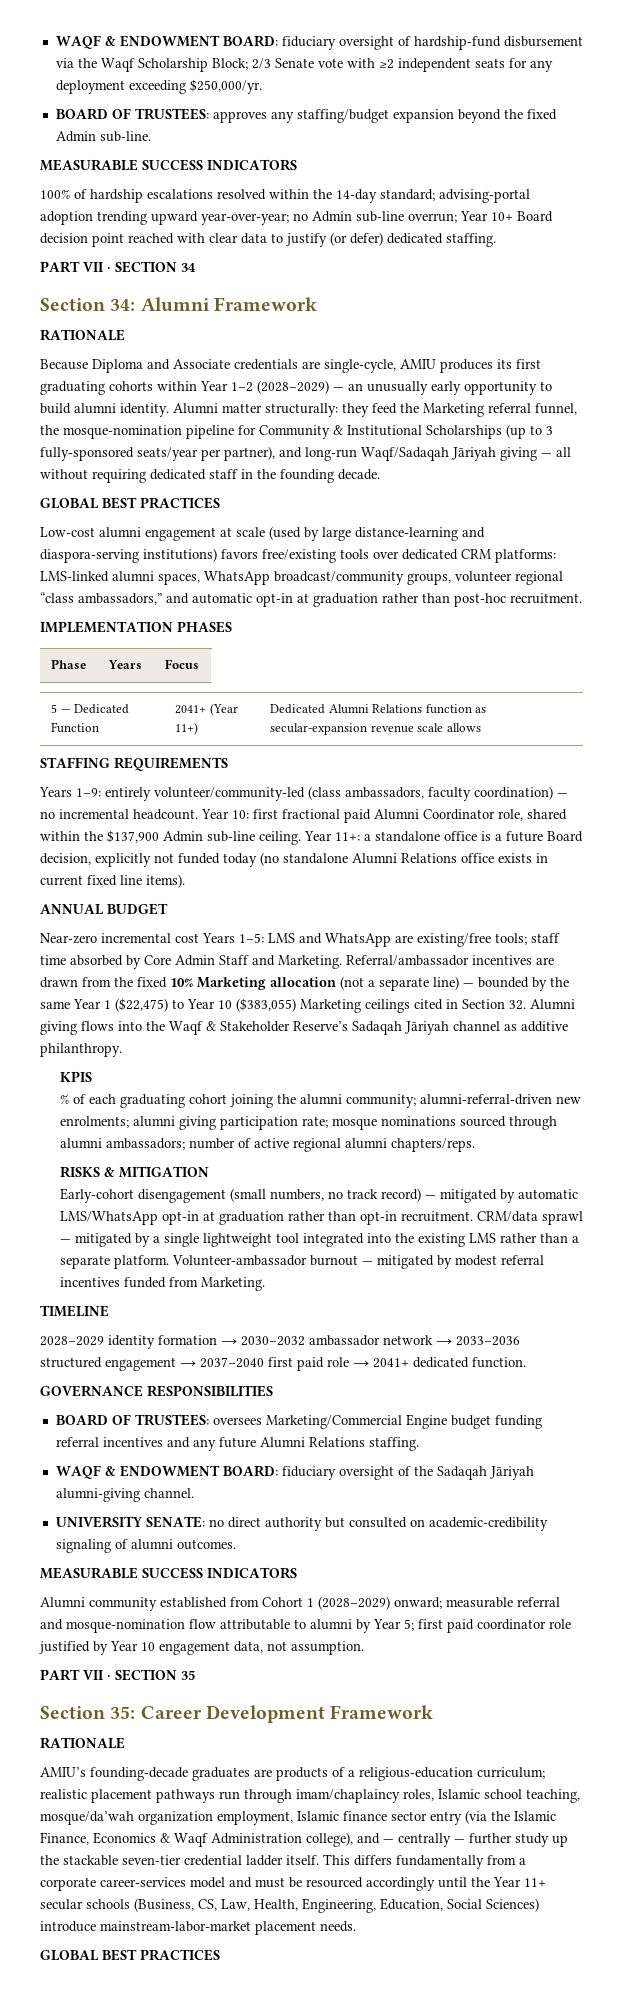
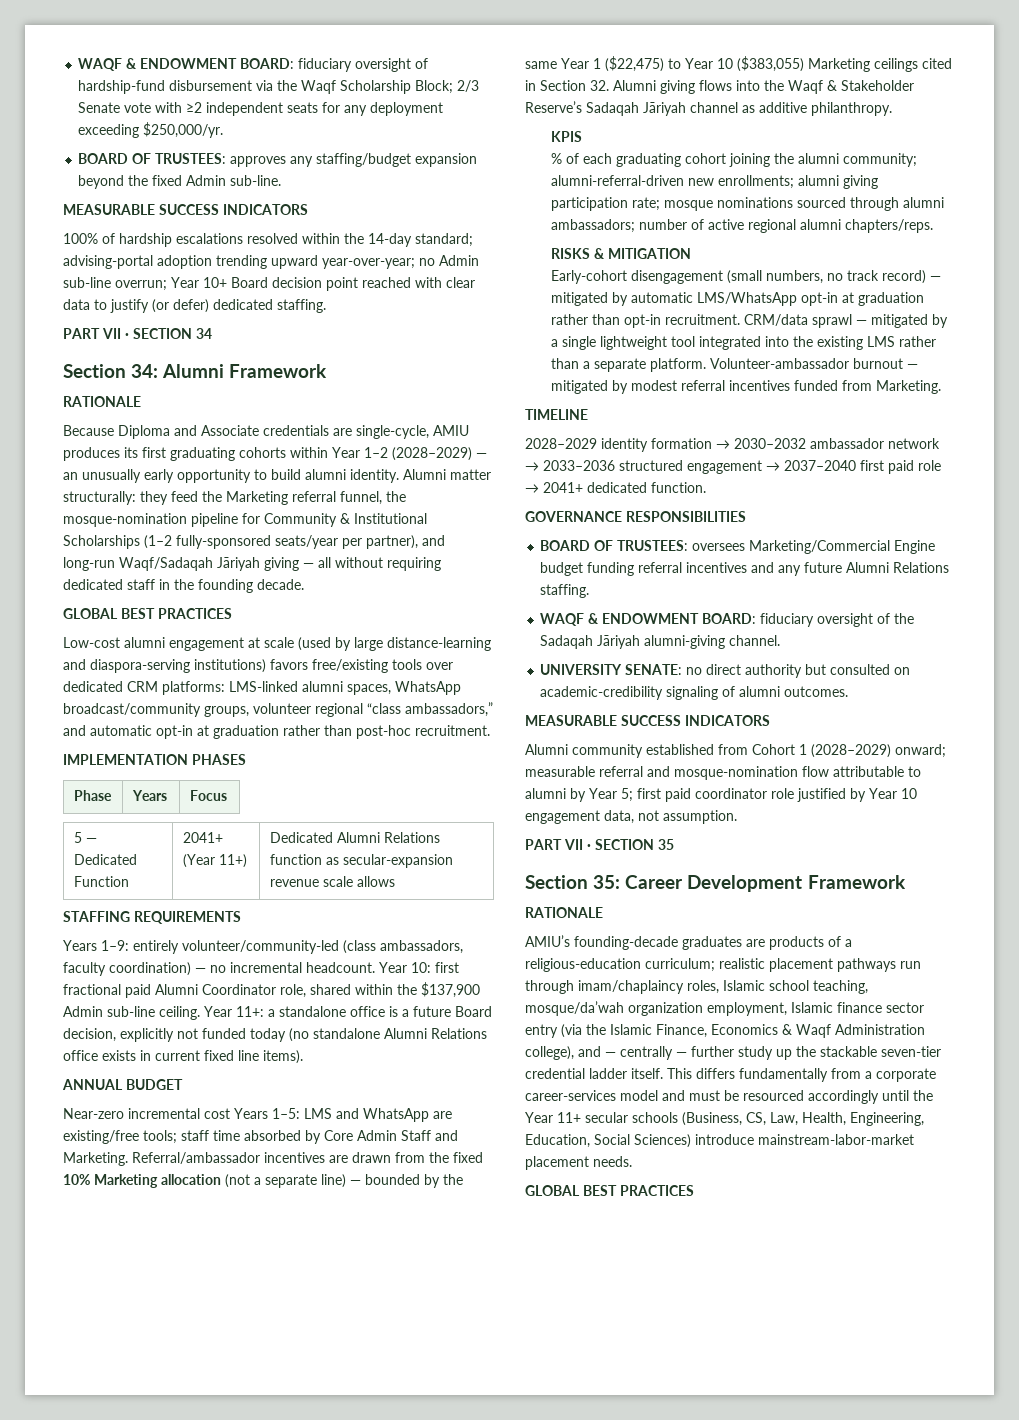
- Alumni matter structurally: they feed the Marketing referral funnel, the mosque-nomination pipeline for Community & Institutional Scholarships (up to 3 fully-sponsored seats/year per partner), and long-run Waqf/Sadaqah Jāriyah giving — all without requiring dedicated staff in the founding decade.
+ Alumni matter structurally: they feed the Marketing referral funnel, the mosque-nomination pipeline for Community & Institutional Scholarships (1–2 fully-sponsored seats/year per partner), and long-run Waqf/Sadaqah Jāriyah giving — all without requiring dedicated staff in the founding decade.
- % of each graduating cohort joining the alumni community; alumni-referral-driven new enrolments; alumni giving participation rate; mosque nominations sourced through alumni ambassadors; number of active regional alumni chapters/reps.
+ % of each graduating cohort joining the alumni community; alumni-referral-driven new enrollments; alumni giving participation rate; mosque nominations sourced through alumni ambassadors; number of active regional alumni chapters/reps.

